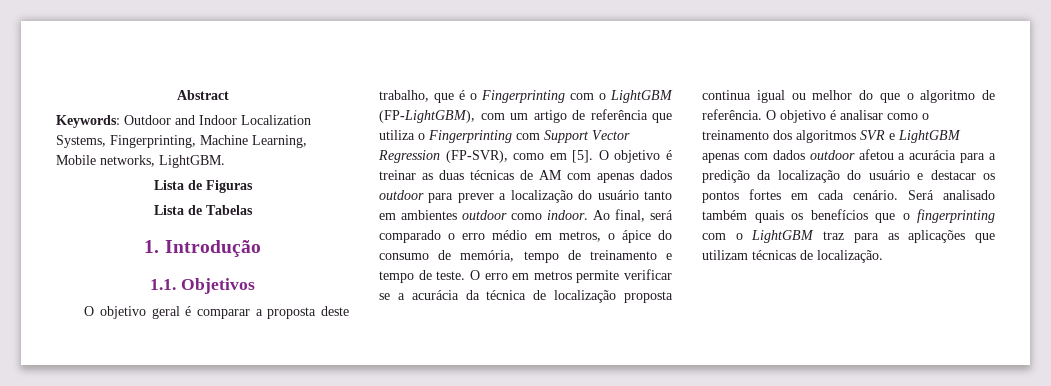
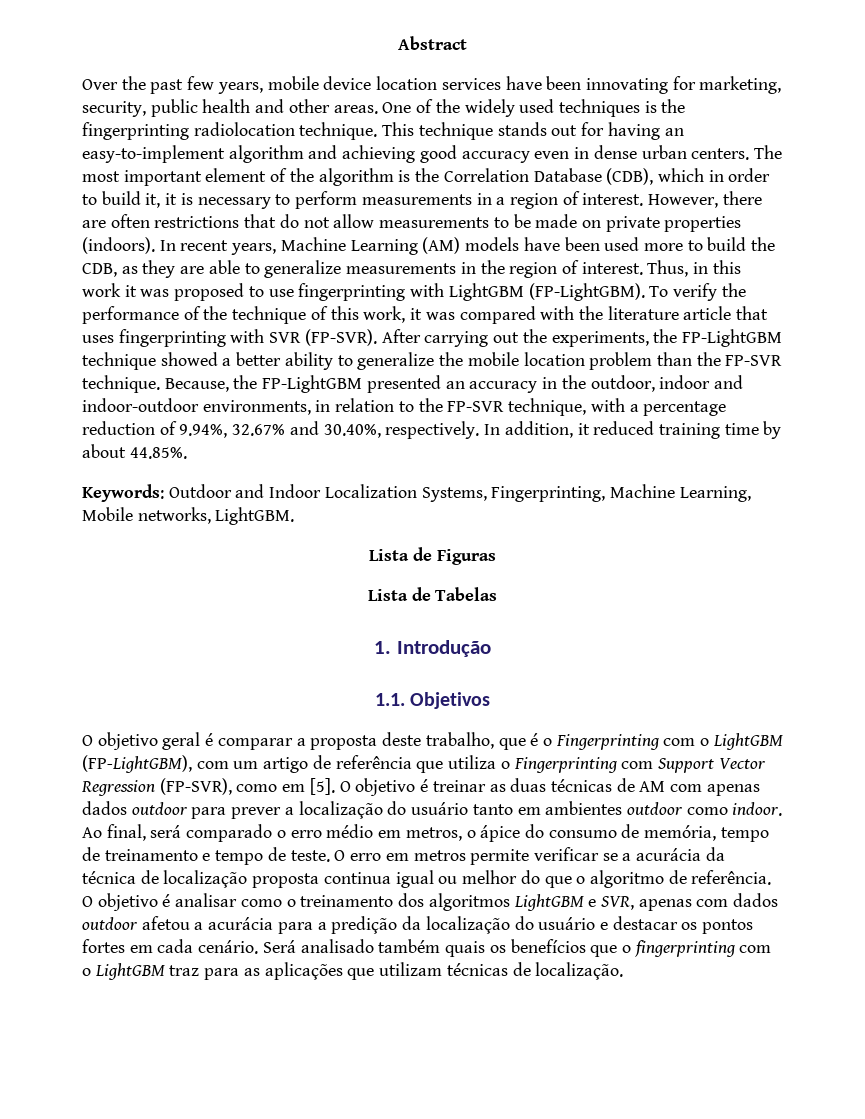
+ Over the past few years, mobile device location services have been innovating for marketing, security, public health and other areas. One of the widely used techniques is the fingerprinting radiolocation technique. This technique stands out for having an easy-to-implement algorithm and achieving good accuracy even in dense urban centers. The most important element of the algorithm is the Correlation Database (CDB), which in order to build it, it is necessary to perform measurements in a region of interest. However, there are often restrictions that do not allow measurements to be made on private properties (indoors). In recent years, Machine Learning (AM) models have been used more to build the CDB, as they are able to generalize measurements in the region of interest. Thus, in this work it was proposed to use fingerprinting with LightGBM (FP-LightGBM). To verify the performance of the technique of this work, it was compared with the literature article that uses fingerprinting with SVR (FP-SVR). After carrying out the experiments, the FP-LightGBM technique showed a better ability to generalize the mobile location problem than the FP-SVR technique. Because, the FP-LightGBM presented an accuracy in the outdoor, indoor and indoor-outdoor environments, in relation to the FP-SVR technique, with a percentage reduction of 9.94%, 32.67% and 30.40%, respectively. In addition, it reduced training time by about 44.85%.
- O objetivo é analisar como o treinamento dos algoritmos SVR e LightGBM apenas com dados outdoor afetou a acurácia para a predição da localização do usuário e destacar os pontos fortes em cada cenário.
+ O objetivo é analisar como o treinamento dos algoritmos LightGBM e SVR, apenas com dados outdoor afetou a acurácia para a predição da localização do usuário e destacar os pontos fortes em cada cenário.

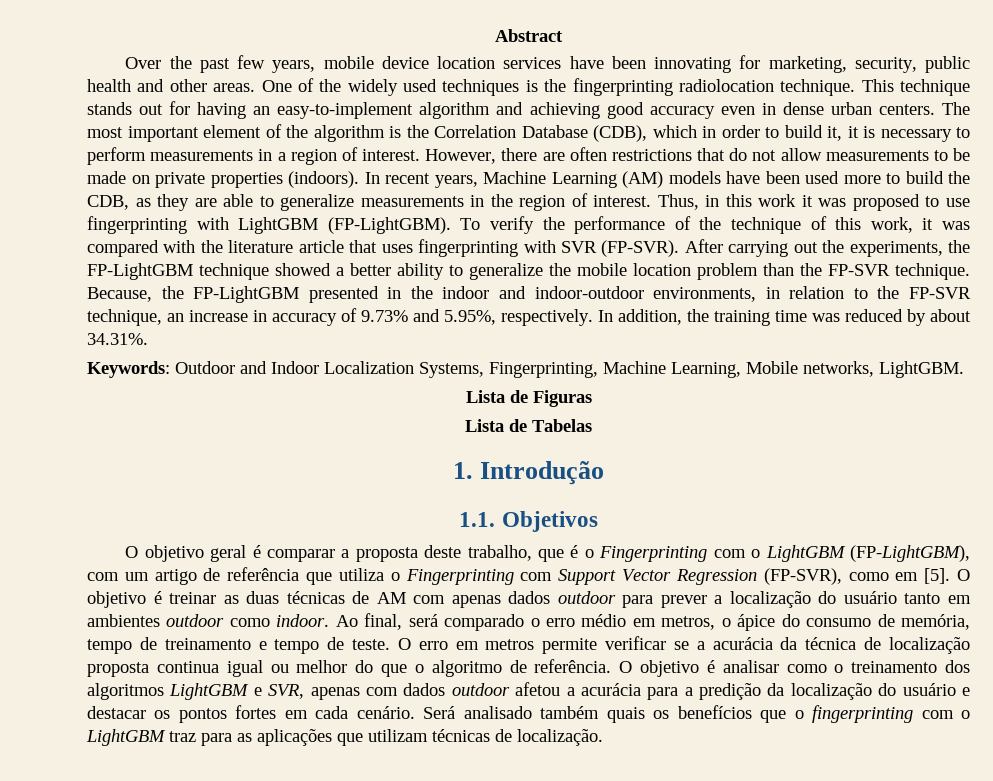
- Because, the FP-LightGBM presented an accuracy in the outdoor, indoor and indoor-outdoor environments, in relation to the FP-SVR technique, with a percentage reduction of 9.94%, 32.67% and 30.40%, respectively. In addition, it reduced training time by about 44.85%.
+ Because, the FP-LightGBM presented in the indoor and indoor-outdoor environments, in relation to the FP-SVR technique, an increase in accuracy of 9.73% and 5.95%, respectively. In addition, the training time was reduced by about 34.31%.

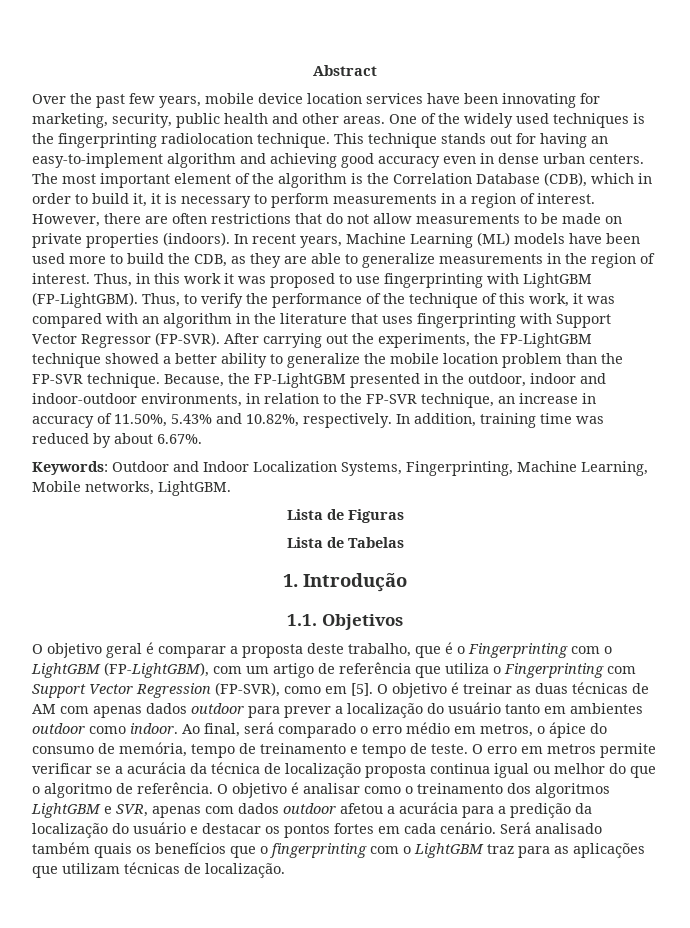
- In recent years, Machine Learning (AM) models have been used more to build the CDB, as they are able to generalize measurements in the region of interest.
+ In recent years, Machine Learning (ML) models have been used more to build the CDB, as they are able to generalize measurements in the region of interest.
- To verify the performance of the technique of this work, it was compared with the literature article that uses fingerprinting with SVR (FP-SVR).
+ Thus, to verify the performance of the technique of this work, it was compared with an algorithm in the literature that uses fingerprinting with Support Vector Regressor (FP-SVR).
- Because, the FP-LightGBM presented in the indoor and indoor-outdoor environments, in relation to the FP-SVR technique, an increase in accuracy of 9.73% and 5.95%, respectively.
+ Because, the FP-LightGBM presented in the outdoor, indoor and indoor-outdoor environments, in relation to the FP-SVR technique, an increase in accuracy of 11.50%, 5.43% and 10.82%, respectively.
- In addition, the training time was reduced by about 34.31%.
+ In addition, training time was reduced by about 6.67%.

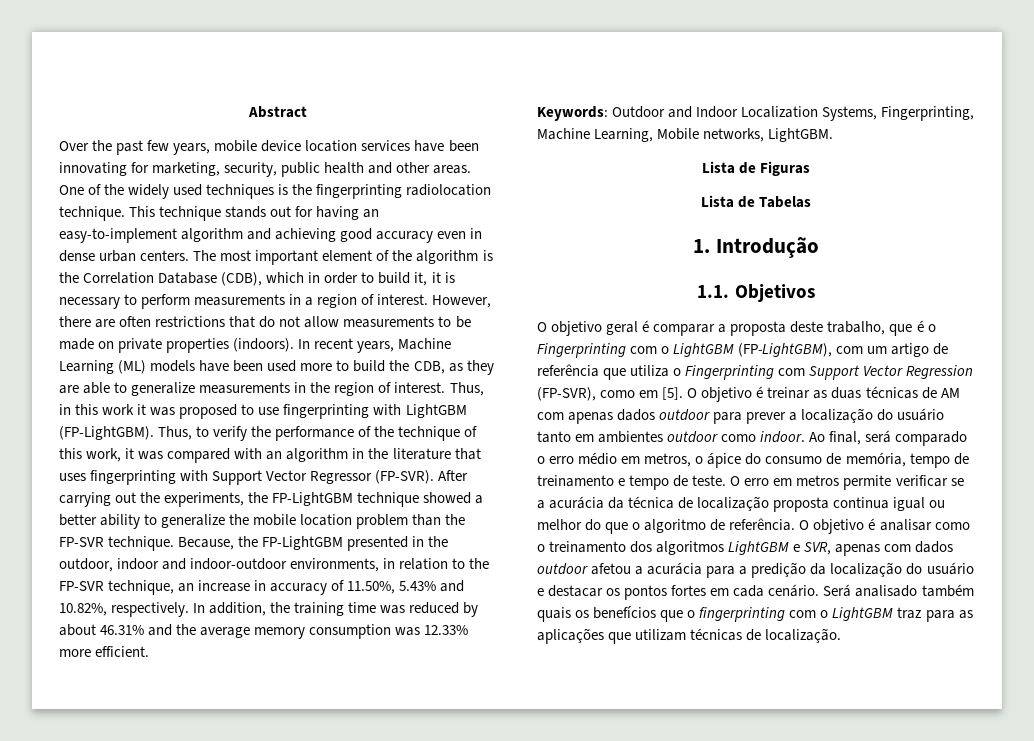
- In addition, training time was reduced by about 6.67%.
+ In addition, the training time was reduced by about 46.31% and the average memory consumption was 12.33% more efficient.

